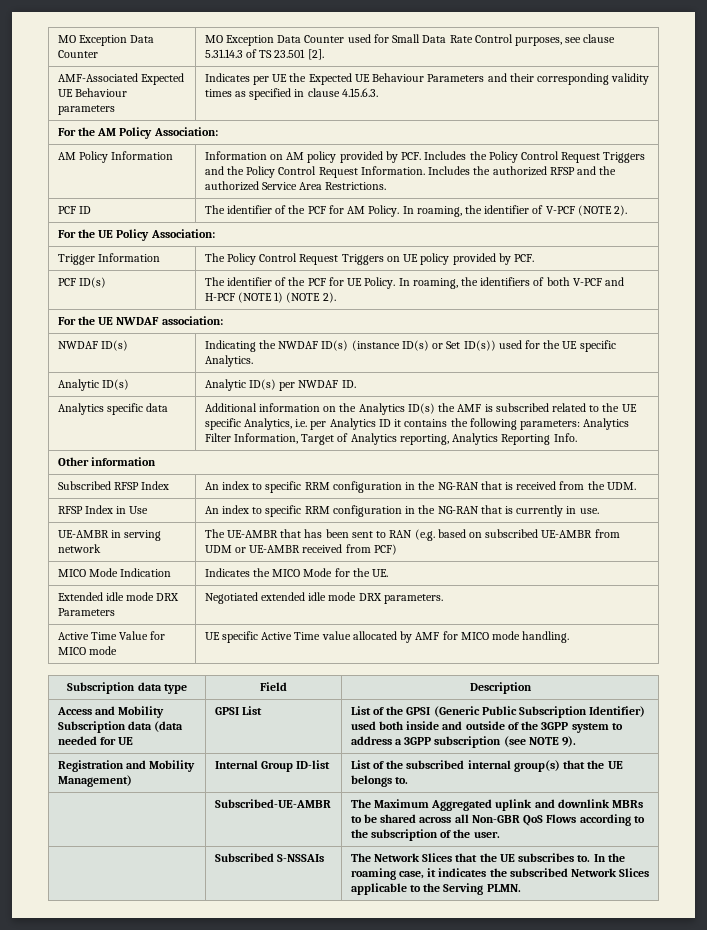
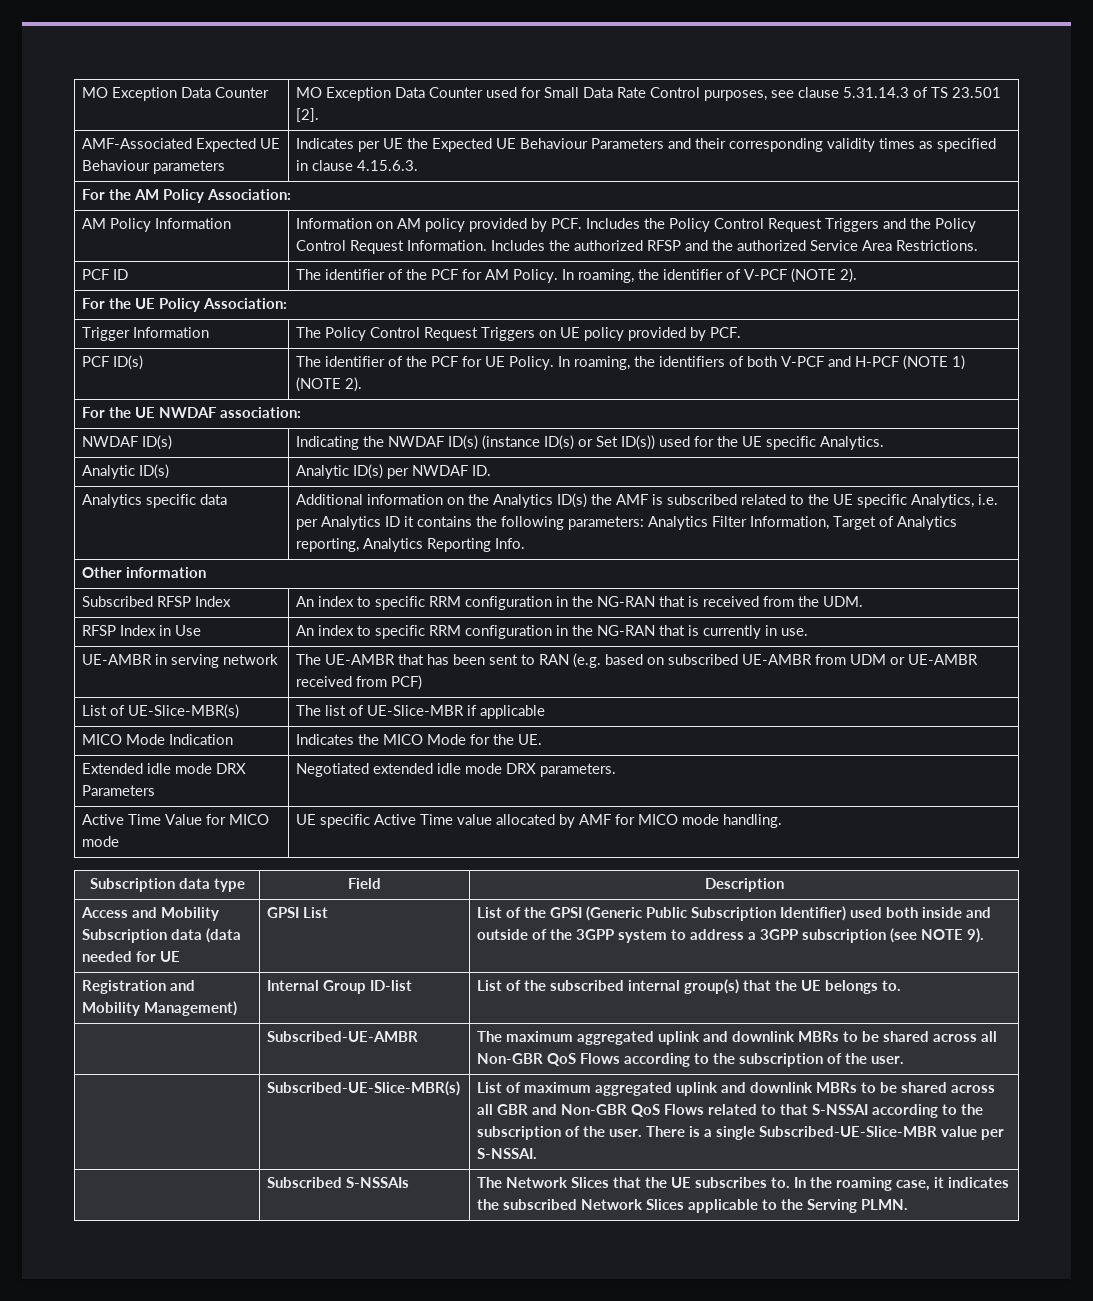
+ List of UE-Slice-MBR(s) | The list of UE-Slice-MBR if applicable
- | Subscribed-UE-AMBR | The Maximum Aggregated uplink and downlink MBRs to be shared across all Non-GBR QoS Flows according to the subscription of the user.
+ | Subscribed-UE-AMBR | The maximum aggregated uplink and downlink MBRs to be shared across all Non-GBR QoS Flows according to the subscription of the user.
+ | Subscribed-UE-Slice-MBR(s) | List of maximum aggregated uplink and downlink MBRs to be shared across all GBR and Non-GBR QoS Flows related to that S-NSSAI according to the subscription of the user. There is a single Subscribed-UE-Slice-MBR value per S-NSSAI.

